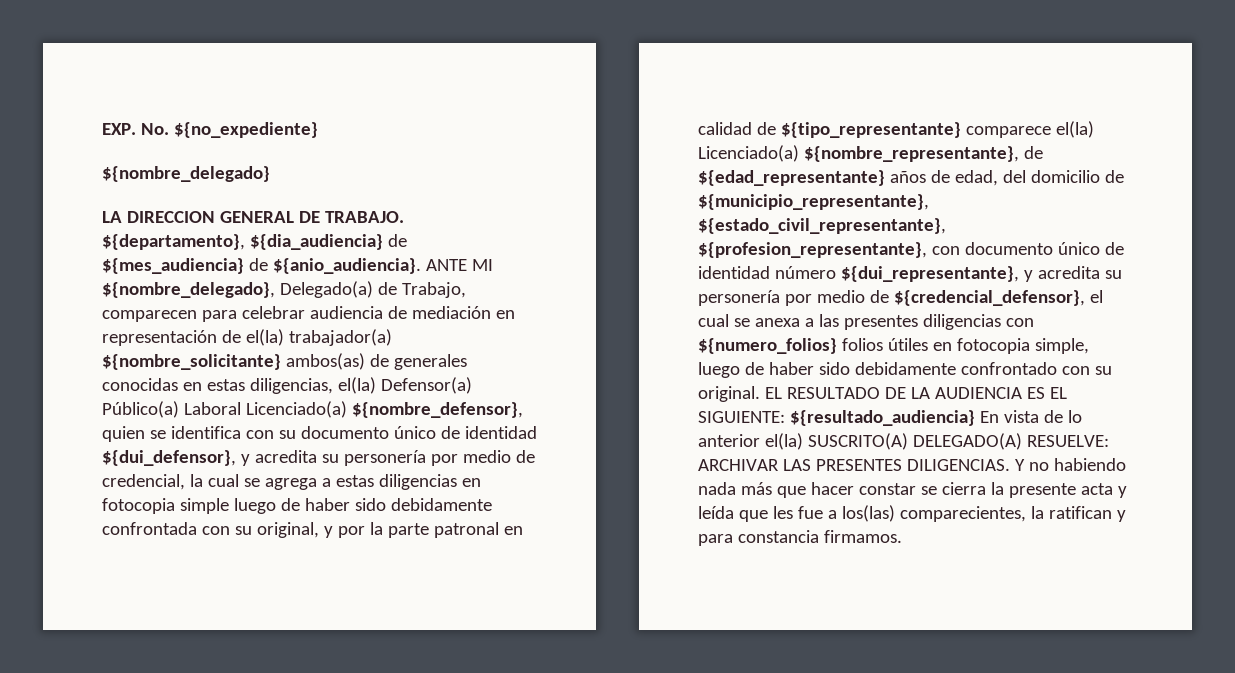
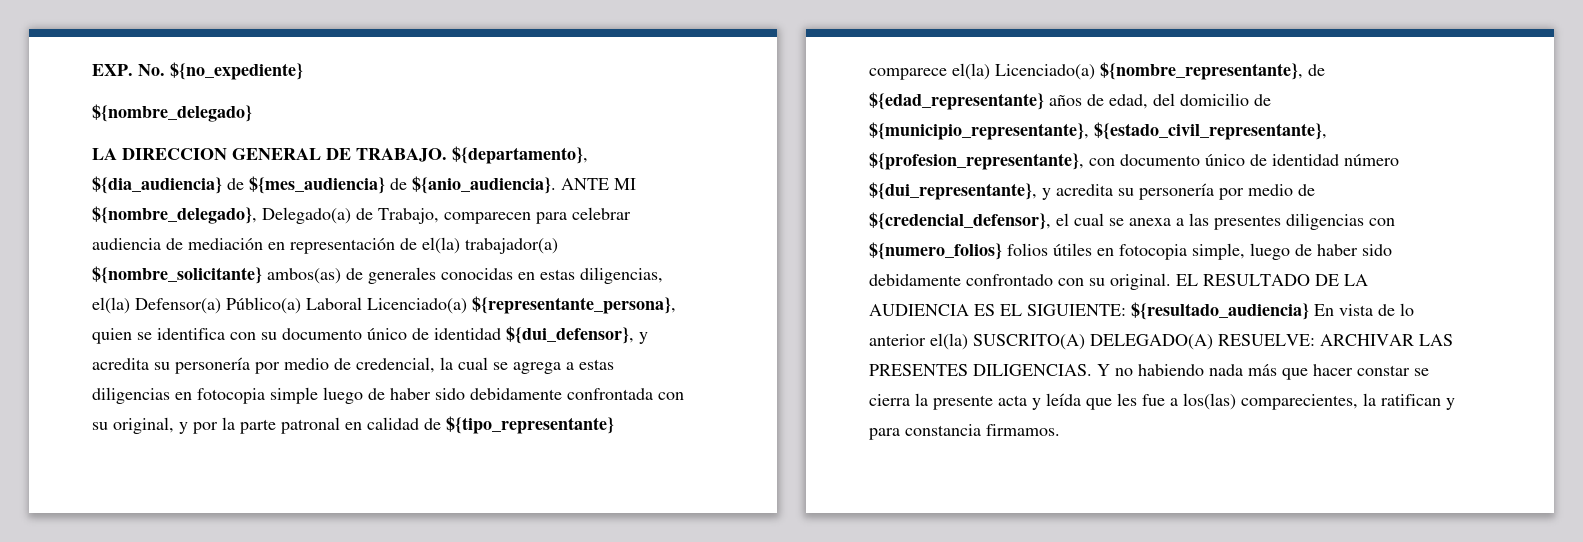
- ANTE MI ${nombre_delegado}, Delegado(a) de Trabajo, comparecen para celebrar audiencia de mediación en representación de el(la) trabajador(a) ${nombre_solicitante} ambos(as) de generales conocidas en estas diligencias, el(la) Defensor(a) Público(a) Laboral Licenciado(a) ${nombre_defensor}, quien se identifica con su documento único de identidad ${dui_defensor}, y acredita su personería por medio de credencial, la cual se agrega a estas diligencias en fotocopia simple luego de haber sido debidamente confrontada con su original, y por la parte patronal en calidad de ${tipo_representante} comparece el(la) Licenciado(a) ${nombre_representante}, de ${edad_representante} años de edad, del domicilio de ${municipio_representante}, ${estado_civil_representante}, ${profesion_representante}, con documento único de identidad número ${dui_representante}, y acredita su personería por medio de ${credencial_defensor}, el cual se anexa a las presentes diligencias con ${numero_folios} folios útiles en fotocopia simple, luego de haber sido debidamente confrontado con su original.
+ ANTE MI ${nombre_delegado}, Delegado(a) de Trabajo, comparecen para celebrar audiencia de mediación en representación de el(la) trabajador(a) ${nombre_solicitante} ambos(as) de generales conocidas en estas diligencias, el(la) Defensor(a) Público(a) Laboral Licenciado(a) ${representante_persona}, quien se identifica con su documento único de identidad ${dui_defensor}, y acredita su personería por medio de credencial, la cual se agrega a estas diligencias en fotocopia simple luego de haber sido debidamente confrontada con su original, y por la parte patronal en calidad de ${tipo_representante} comparece el(la) Licenciado(a) ${nombre_representante}, de ${edad_representante} años de edad, del domicilio de ${municipio_representante}, ${estado_civil_representante}, ${profesion_representante}, con documento único de identidad número ${dui_representante}, y acredita su personería por medio de ${credencial_defensor}, el cual se anexa a las presentes diligencias con ${numero_folios} folios útiles en fotocopia simple, luego de haber sido debidamente confrontado con su original.

